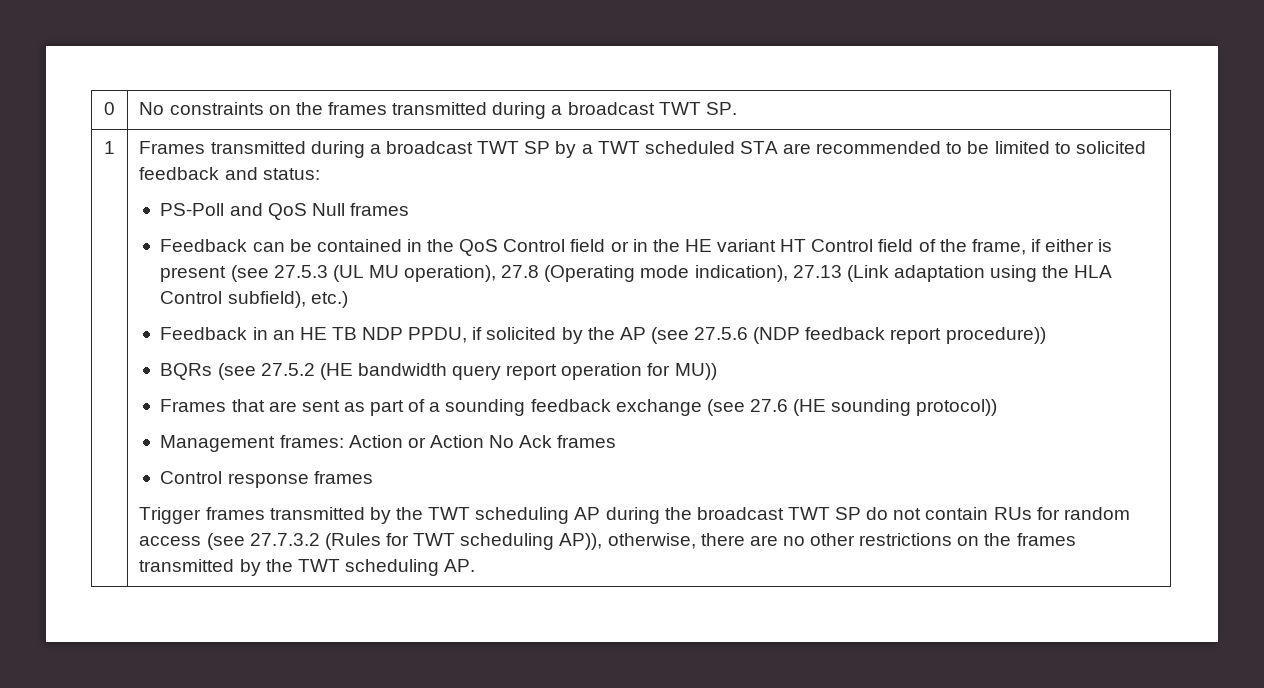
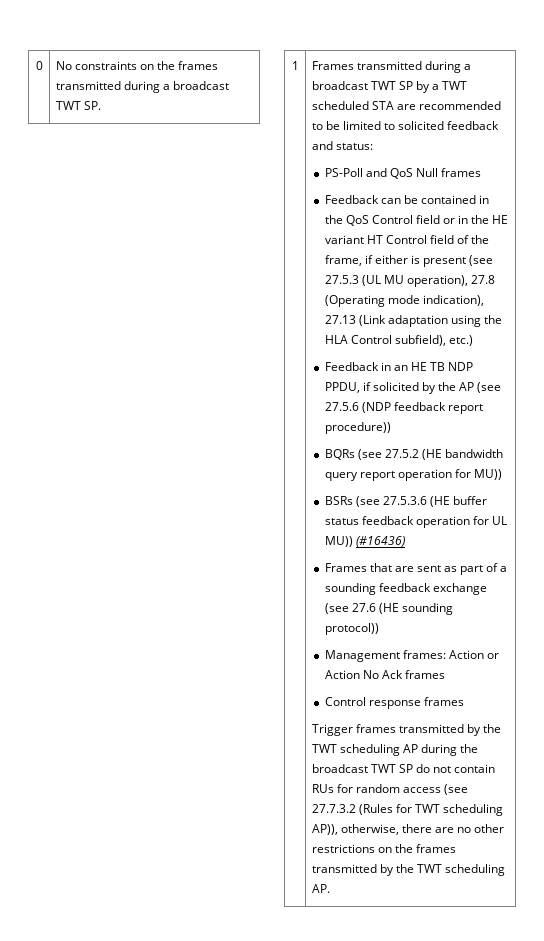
+ BSRs (see 27.5.3.6 (HE buffer status feedback operation for UL MU)) (#16436)

